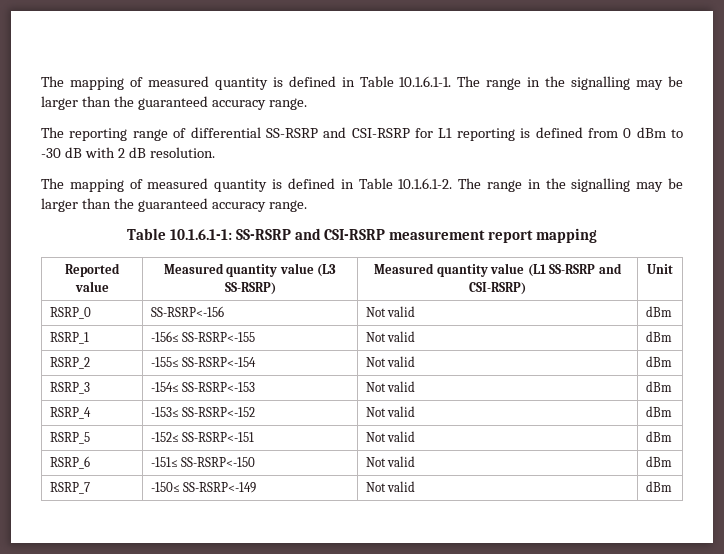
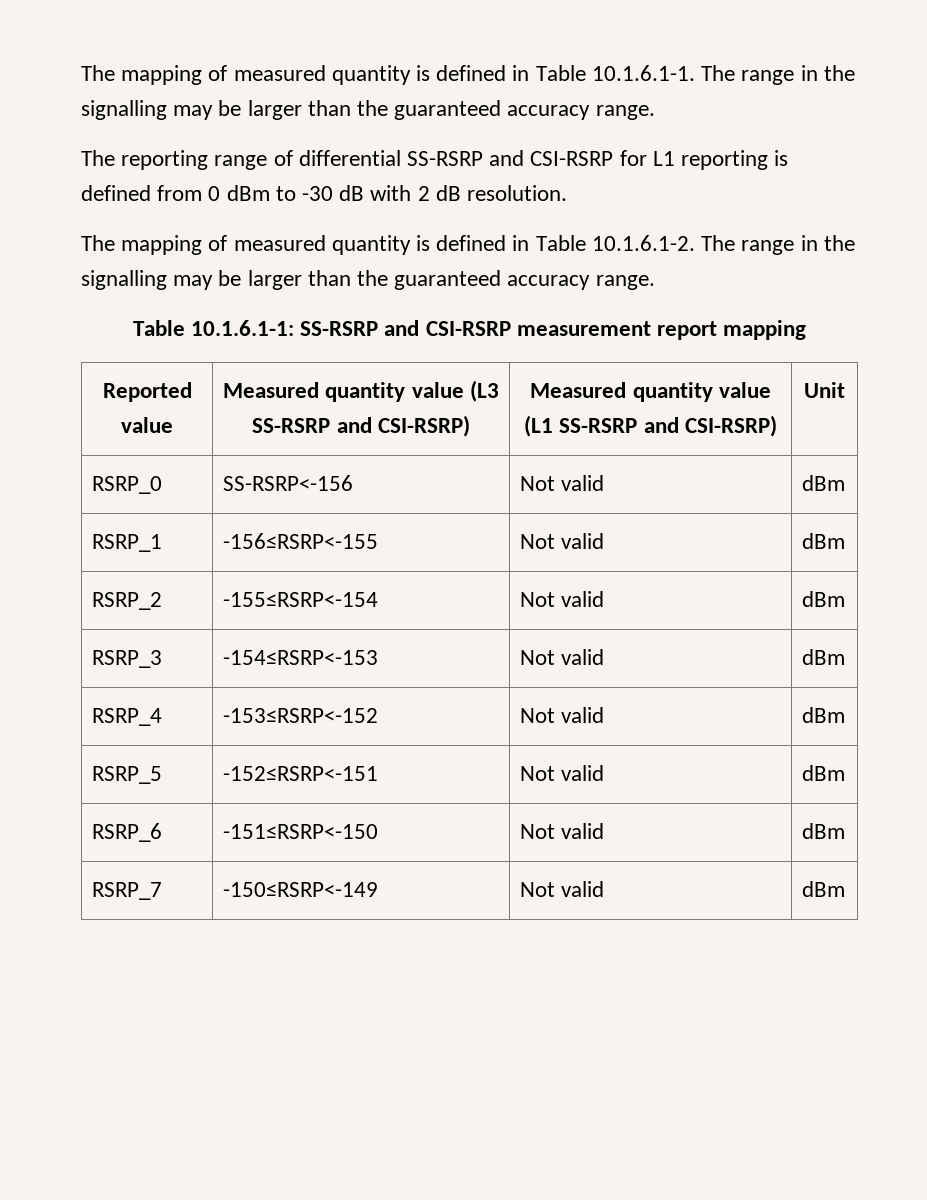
- Reported value | Measured quantity value (L3 SS-RSRP) | Measured quantity value (L1 SS-RSRP and CSI-RSRP) | Unit
+ Reported value | Measured quantity value (L3 SS-RSRP and CSI-RSRP) | Measured quantity value (L1 SS-RSRP and CSI-RSRP) | Unit
- RSRP_1 | -156≤ SS-RSRP<-155 | Not valid | dBm
+ RSRP_1 | -156≤RSRP<-155 | Not valid | dBm
- RSRP_2 | -155≤ SS-RSRP<-154 | Not valid | dBm
+ RSRP_2 | -155≤RSRP<-154 | Not valid | dBm
- RSRP_3 | -154≤ SS-RSRP<-153 | Not valid | dBm
+ RSRP_3 | -154≤RSRP<-153 | Not valid | dBm
- RSRP_4 | -153≤ SS-RSRP<-152 | Not valid | dBm
+ RSRP_4 | -153≤RSRP<-152 | Not valid | dBm
- RSRP_5 | -152≤ SS-RSRP<-151 | Not valid | dBm
+ RSRP_5 | -152≤RSRP<-151 | Not valid | dBm
- RSRP_6 | -151≤ SS-RSRP<-150 | Not valid | dBm
+ RSRP_6 | -151≤RSRP<-150 | Not valid | dBm
- RSRP_7 | -150≤ SS-RSRP<-149 | Not valid | dBm
+ RSRP_7 | -150≤RSRP<-149 | Not valid | dBm

